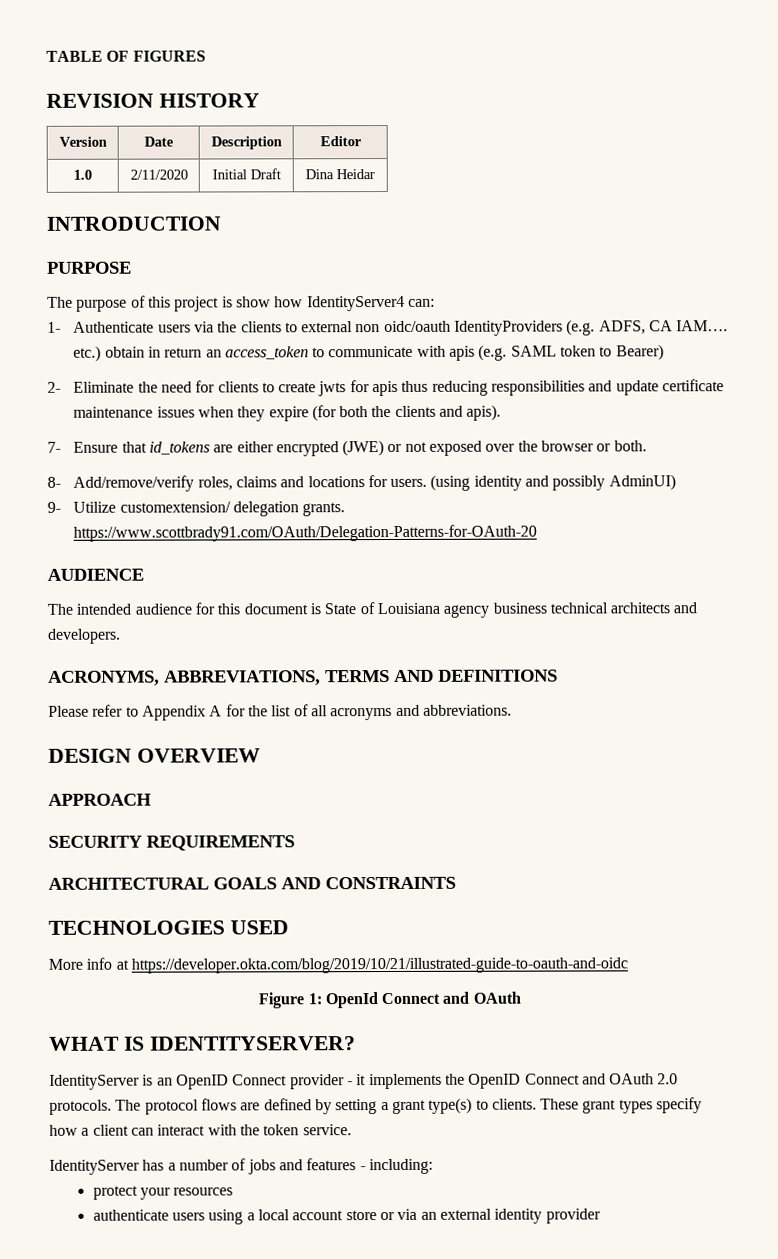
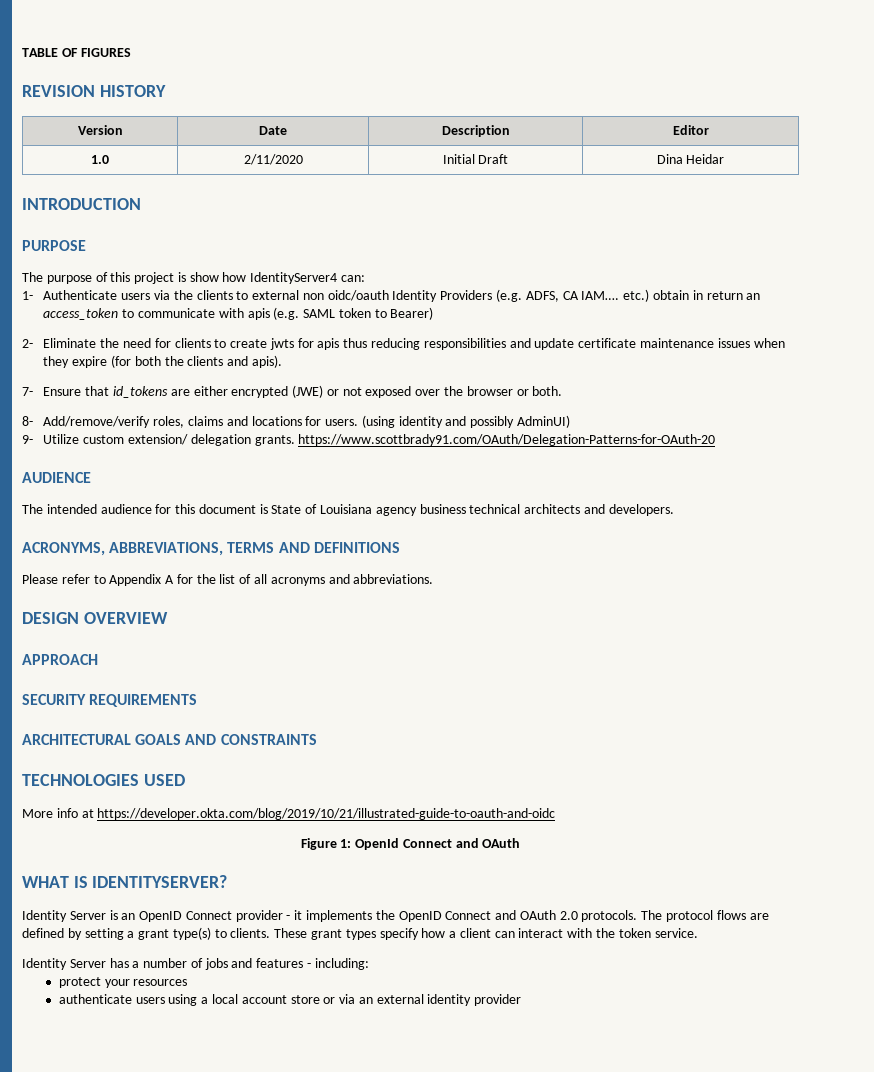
- 1- Authenticate users via the clients to external non oidc/oauth IdentityProviders (e.g. ADFS, CA IAM…. etc.) obtain in return an access_token to communicate with apis (e.g. SAML token to Bearer)
+ 1- Authenticate users via the clients to external non oidc/oauth Identity Providers (e.g. ADFS, CA IAM…. etc.) obtain in return an access_token to communicate with apis (e.g. SAML token to Bearer)
- 9- Utilize customextension/ delegation grants. https://www.scottbrady91.com/OAuth/Delegation-Patterns-for-OAuth-20
+ 9- Utilize custom extension/ delegation grants. https://www.scottbrady91.com/OAuth/Delegation-Patterns-for-OAuth-20
- IdentityServer is an OpenID Connect provider - it implements the OpenID Connect and OAuth 2.0 protocols.
+ Identity Server is an OpenID Connect provider - it implements the OpenID Connect and OAuth 2.0 protocols.
- IdentityServer has a number of jobs and features - including:
+ Identity Server has a number of jobs and features - including:

